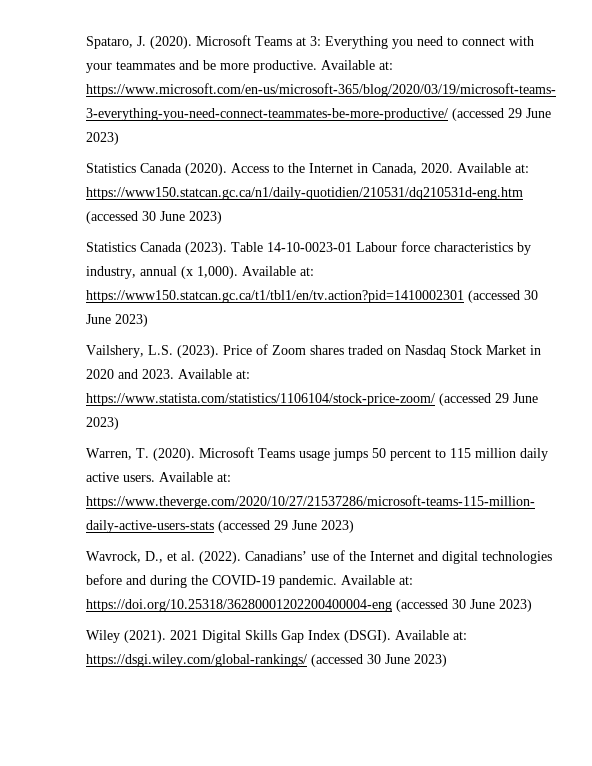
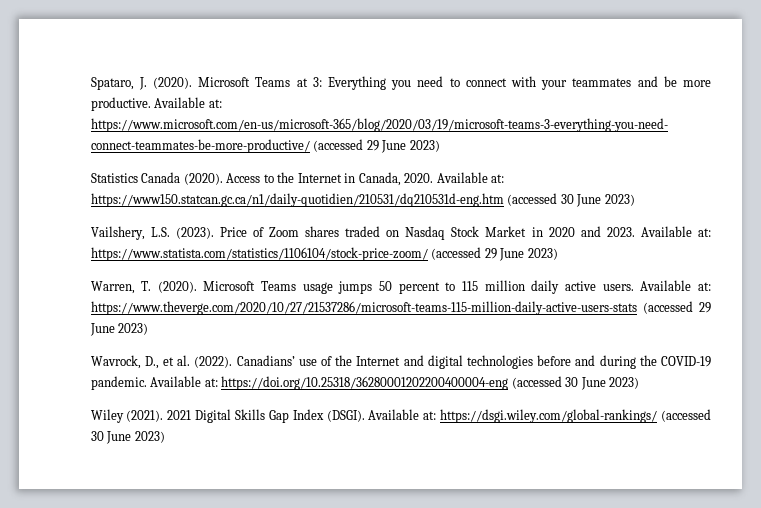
- Statistics Canada (2023). Table 14-10-0023-01 Labour force characteristics by industry, annual (x 1,000). Available at: https://www150.statcan.gc.ca/t1/tbl1/en/tv.action?pid=1410002301 (accessed 30 June 2023)

